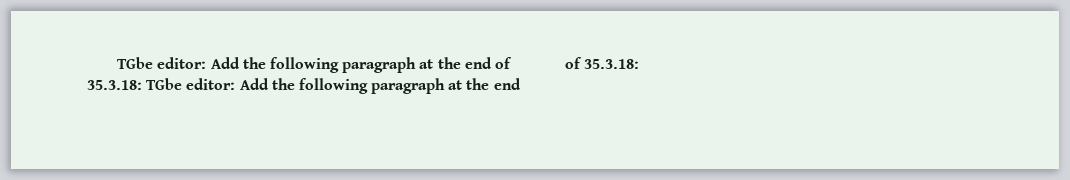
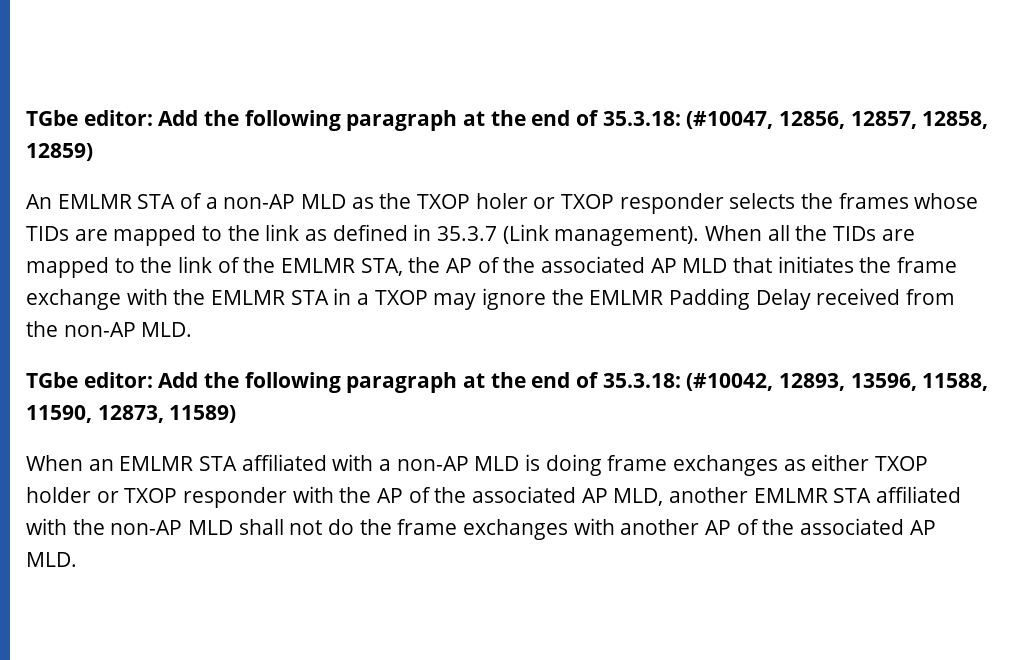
- TGbe editor: Add the following paragraph at the end of 35.3.18: TGbe editor: Add the following paragraph at the end of 35.3.18:
+ TGbe editor: Add the following paragraph at the end of 35.3.18: (#10047, 12856, 12857, 12858, 12859)
+ An EMLMR STA of a non-AP MLD as the TXOP holer or TXOP responder selects the frames whose TIDs are mapped to the link as defined in 35.3.7 (Link management). When all the TIDs are mapped to the link of the EMLMR STA, the AP of the associated AP MLD that initiates the frame exchange with the EMLMR STA in a TXOP may ignore the EMLMR Padding Delay received from the non-AP MLD.
+ TGbe editor: Add the following paragraph at the end of 35.3.18: (#10042, 12893, 13596, 11588, 11590, 12873, 11589)
+ When an EMLMR STA affiliated with a non-AP MLD is doing frame exchanges as either TXOP holder or TXOP responder with the AP of the associated AP MLD, another EMLMR STA affiliated with the non-AP MLD shall not do the frame exchanges with another AP of the associated AP MLD.

